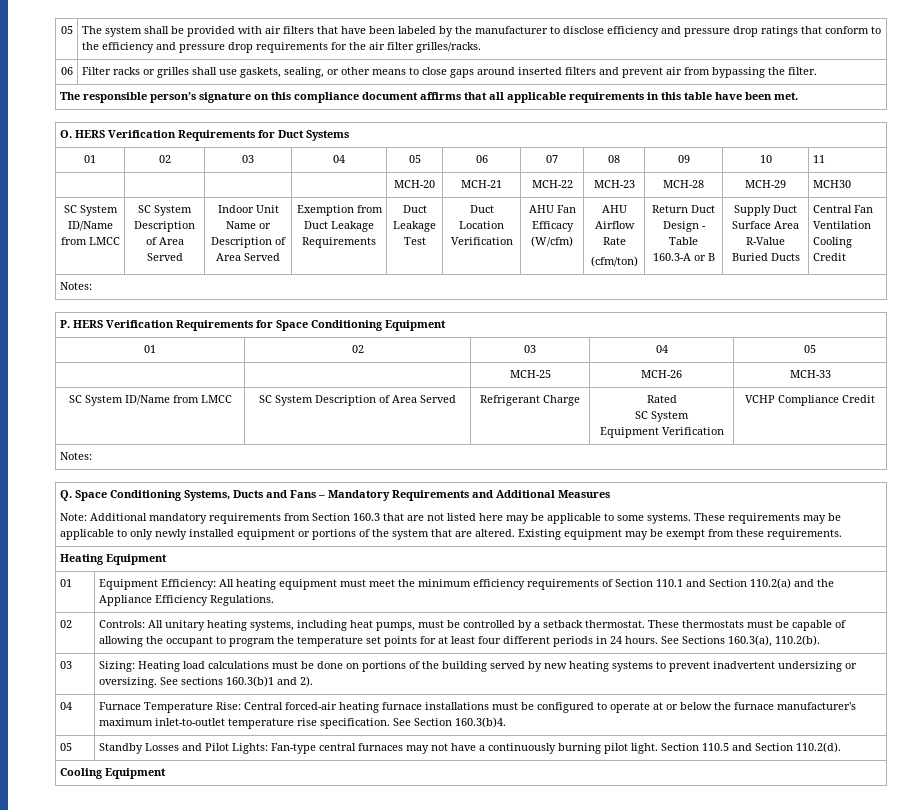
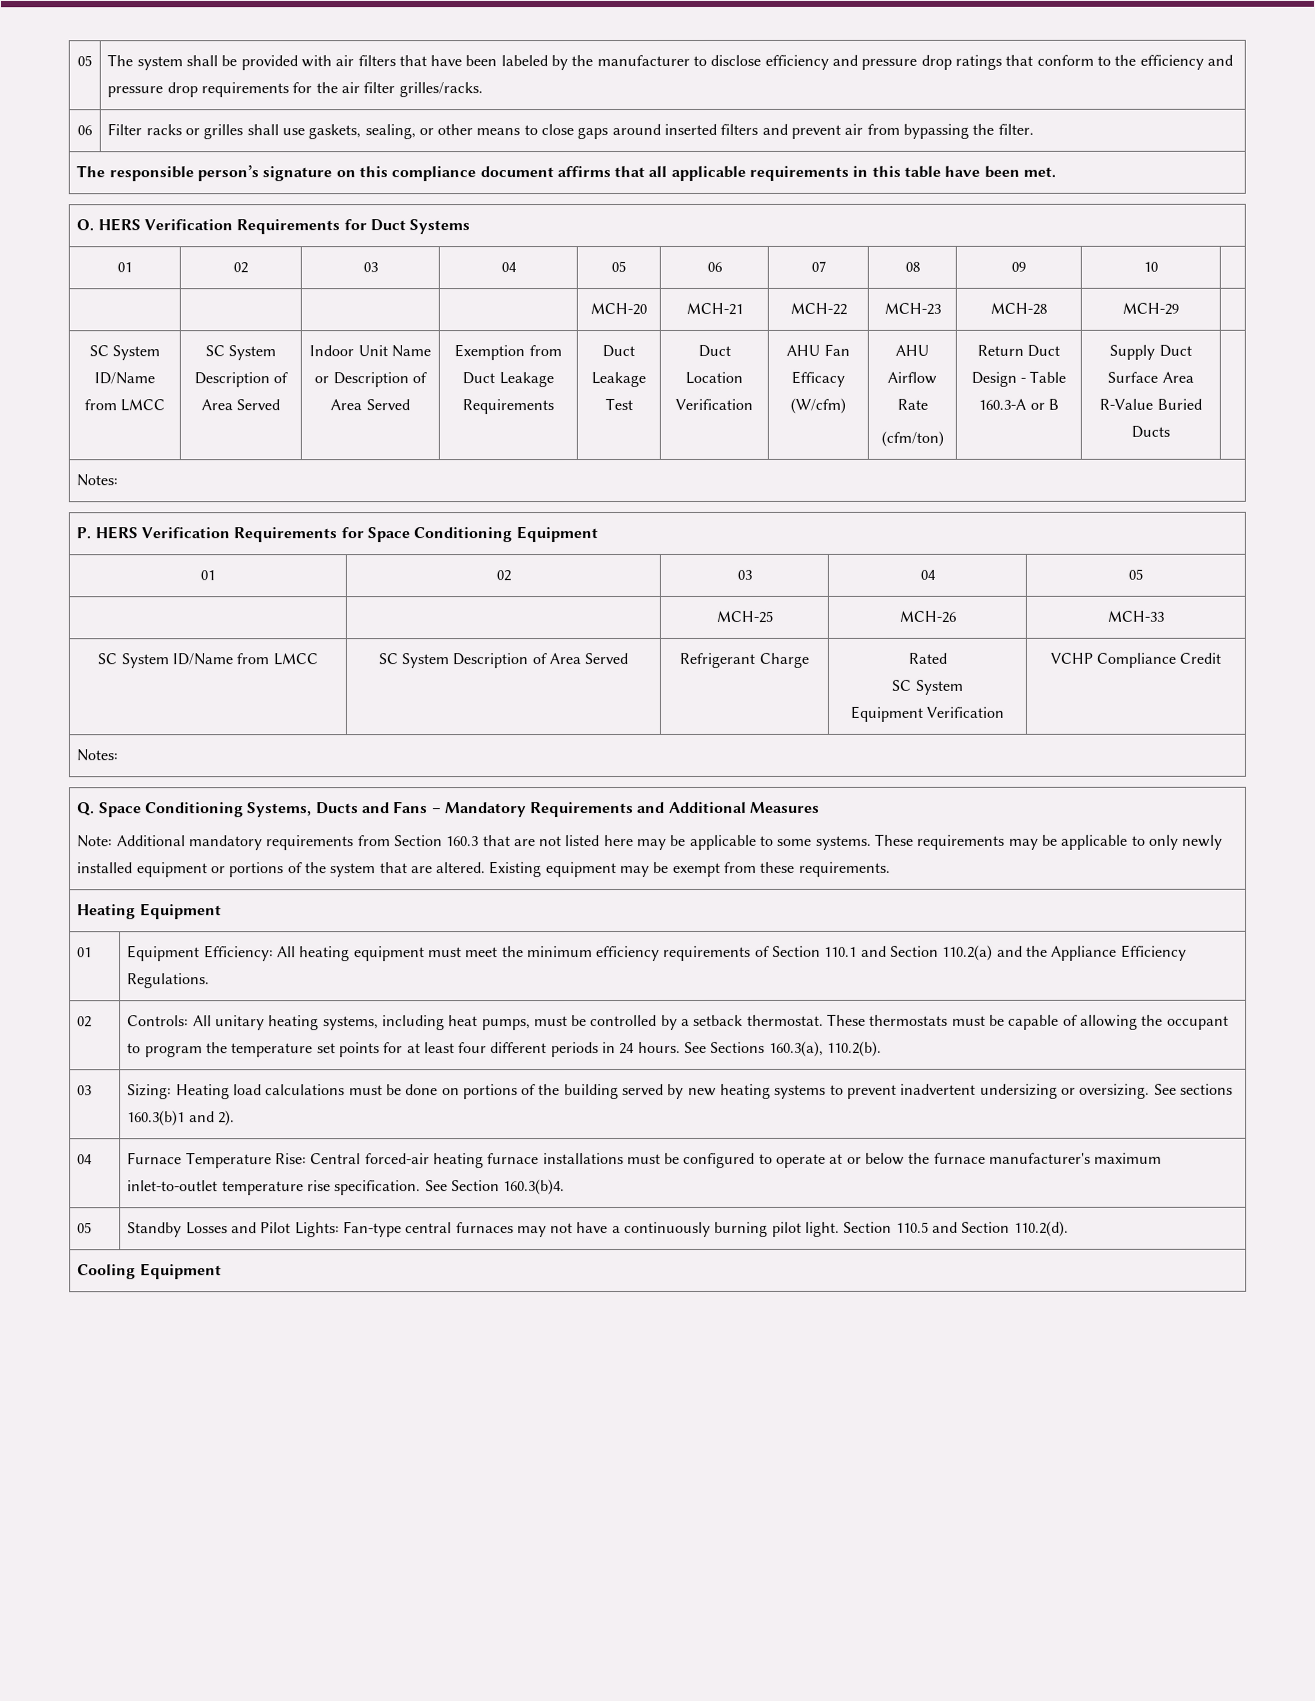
- 01 | 02 | 03 | 04 | 05 | 06 | 07 | 08 | 09 | 10 | 11
+ 01 | 02 | 03 | 04 | 05 | 06 | 07 | 08 | 09 | 10 |
- | | | | MCH-20 | MCH-21 | MCH-22 | MCH-23 | MCH-28 | MCH-29 | MCH30
+ | | | | MCH-20 | MCH-21 | MCH-22 | MCH-23 | MCH-28 | MCH-29 |
- Central Fan Ventilation Cooling Credit

